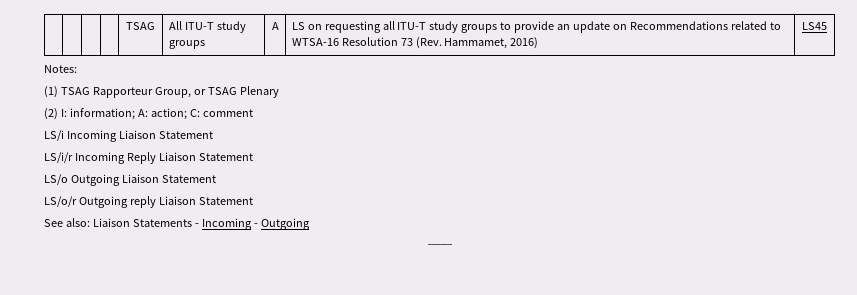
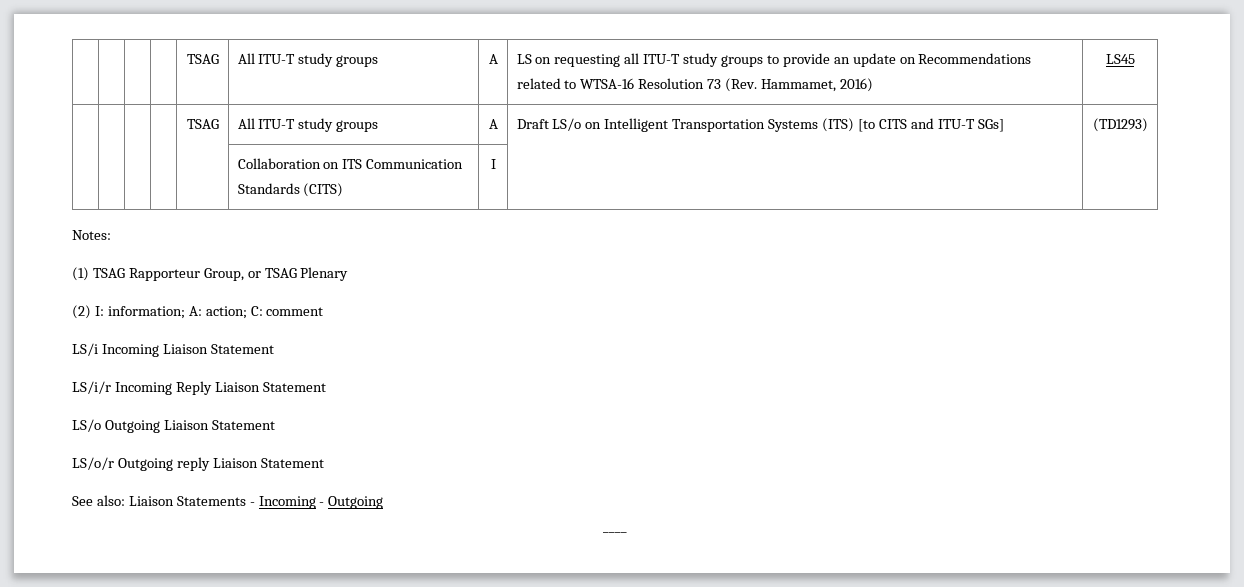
+ | | | | TSAG | All ITU-T study groups | A | Draft LS/o on Intelligent Transportation Systems (ITS) [to CITS and ITU-T SGs] | (TD1293)
+ | | | | | Collaboration on ITS Communication Standards (CITS) | I | |

